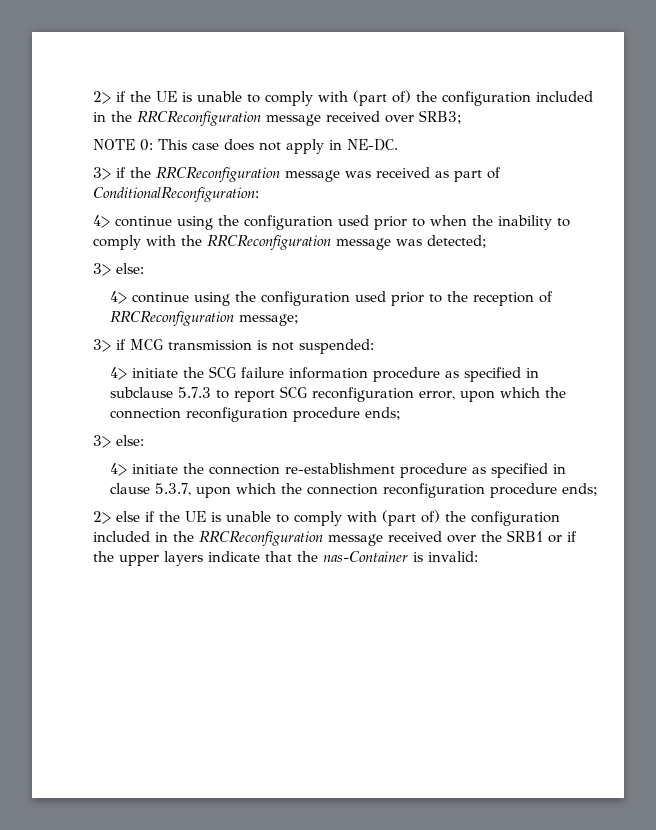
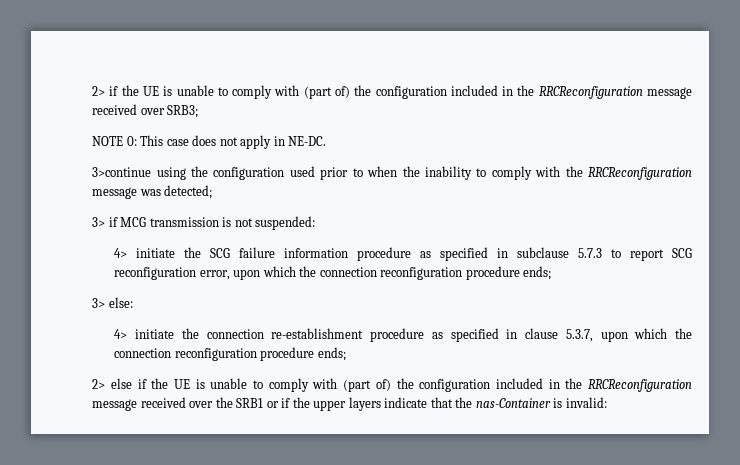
- 3> if the RRCReconfiguration message was received as part of ConditionalReconfiguration:
- 4> continue using the configuration used prior to when the inability to comply with the RRCReconfiguration message was detected;
- 3> else:
- 4> continue using the configuration used prior to the reception of RRCReconfiguration message;
+ 3>continue using the configuration used prior to when the inability to comply with the RRCReconfiguration message was detected;

